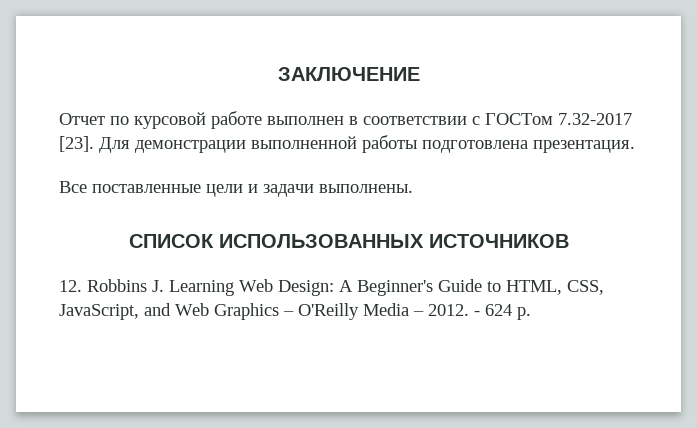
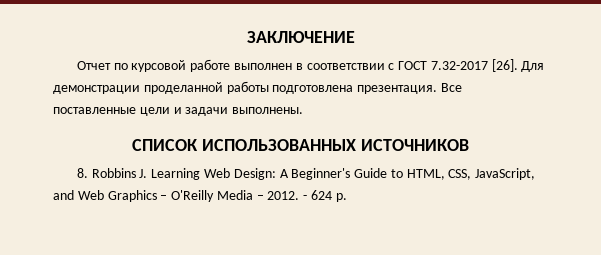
- Отчет по курсовой работе выполнен в соответствии с ГОСТом 7.32-2017 [23].
+ Отчет по курсовой работе выполнен в соответствии с ГОСТ 7.32-2017 [26].
- Для демонстрации выполненной работы подготовлена презентация.
- Все поставленные цели и задачи выполнены.
+ Для демонстрации проделанной работы подготовлена презентация. Все поставленные цели и задачи выполнены.
- 12. Robbins J. Learning Web Design: A Beginner's Guide to HTML, CSS, JavaScript, and Web Graphics – O'Reilly Media – 2012.
+ 8. Robbins J. Learning Web Design: A Beginner's Guide to HTML, CSS, JavaScript, and Web Graphics – O'Reilly Media – 2012.

